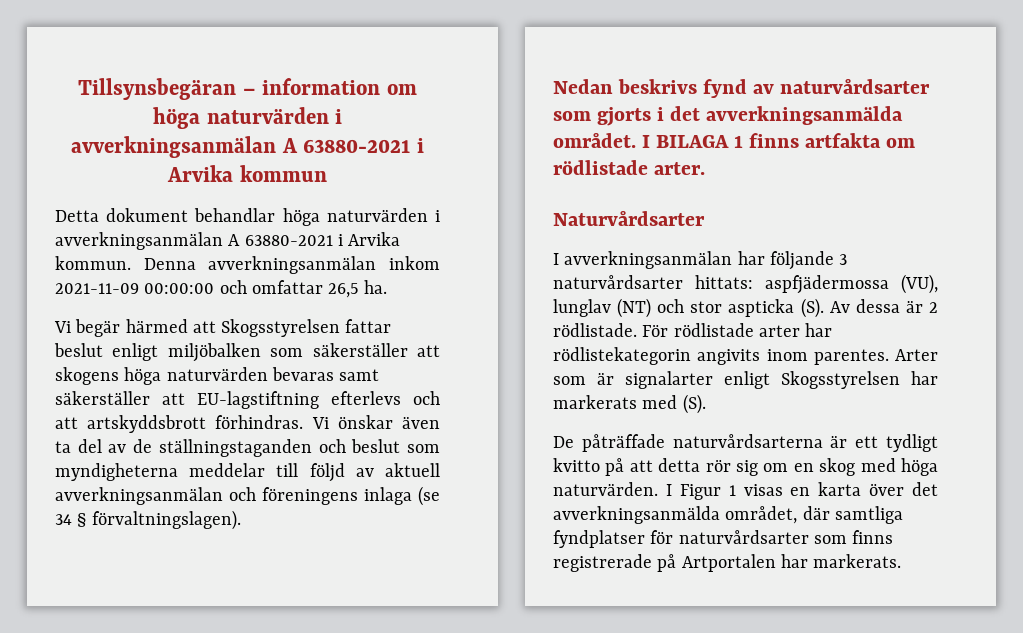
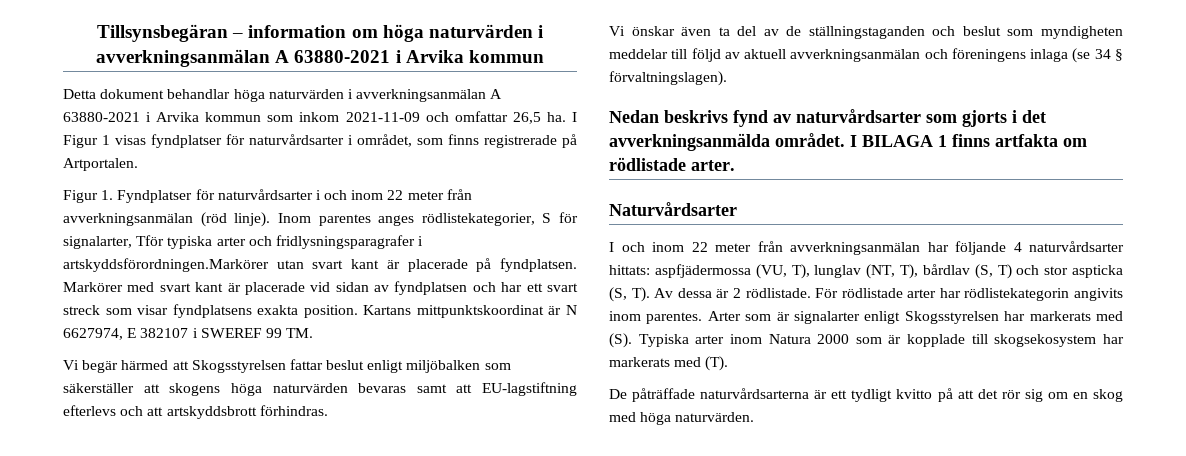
- Detta dokument behandlar höga naturvärden i avverkningsanmälan A 63880-2021 i Arvika kommun. Denna avverkningsanmälan inkom 2021-11-09 00:00:00 och omfattar 26,5 ha.
+ Detta dokument behandlar höga naturvärden i avverkningsanmälan A 63880-2021 i Arvika kommun som inkom 2021-11-09 och omfattar 26,5 ha. I Figur 1 visas fyndplatser för naturvårdsarter i området, som finns registrerade på Artportalen.
+ Figur 1. Fyndplatser för naturvårdsarter i och inom 22 meter från avverkningsanmälan (röd linje). Inom parentes anges rödlistekategorier, S för signalarter, Tför typiska arter och fridlysningsparagrafer i artskyddsförordningen.Markörer utan svart kant är placerade på fyndplatsen. Markörer med svart kant är placerade vid sidan av fyndplatsen och har ett svart streck som visar fyndplatsens exakta position. Kartans mittpunktskoordinat är N 6627974, E 382107 i SWEREF 99 TM.
- Vi begär härmed att Skogsstyrelsen fattar beslut enligt miljöbalken som säkerställer att skogens höga naturvärden bevaras samt säkerställer att EU-lagstiftning efterlevs och att artskyddsbrott förhindras. Vi önskar även ta del av de ställningstaganden och beslut som myndigheterna meddelar till följd av aktuell avverkningsanmälan och föreningens inlaga (se 34 § förvaltningslagen).
+ Vi begär härmed att Skogsstyrelsen fattar beslut enligt miljöbalken som säkerställer att skogens höga naturvärden bevaras samt att EU-lagstiftning efterlevs och att artskyddsbrott förhindras.
+ Vi önskar även ta del av de ställningstaganden och beslut som myndigheten meddelar till följd av aktuell avverkningsanmälan och föreningens inlaga (se 34 § förvaltningslagen).
- I avverkningsanmälan har följande 3 naturvårdsarter hittats: aspfjädermossa (VU), lunglav (NT) och stor aspticka (S). Av dessa är 2 rödlistade.
+ I och inom 22 meter från avverkningsanmälan har följande 4 naturvårdsarter hittats: aspfjädermossa (VU, T), lunglav (NT, T), bårdlav (S, T) och stor aspticka (S, T). Av dessa är 2 rödlistade.
- Arter som är signalarter enligt Skogsstyrelsen har markerats med (S).
+ Arter som är signalarter enligt Skogsstyrelsen har markerats med (S). Typiska arter inom Natura 2000 som är kopplade till skogsekosystem har markerats med (T).
- De påträffade naturvårdsarterna är ett tydligt kvitto på att detta rör sig om en skog med höga naturvärden. I Figur 1 visas en karta över det avverkningsanmälda området, där samtliga fyndplatser för naturvårdsarter som finns registrerade på Artportalen har markerats.
+ De påträffade naturvårdsarterna är ett tydligt kvitto på att det rör sig om en skog med höga naturvärden.

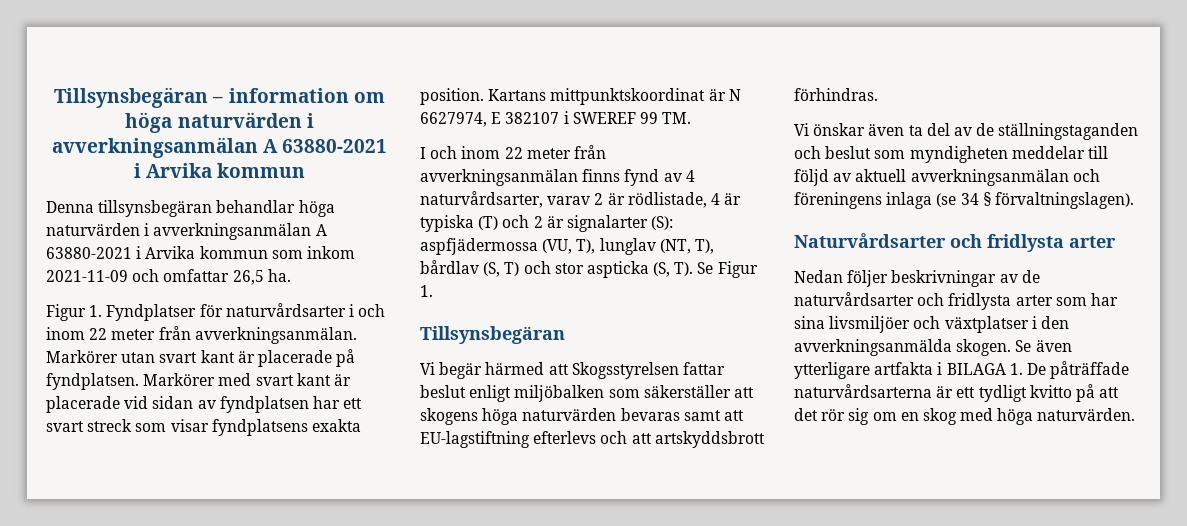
- Detta dokument behandlar höga naturvärden i avverkningsanmälan A 63880-2021 i Arvika kommun som inkom 2021-11-09 och omfattar 26,5 ha. I Figur 1 visas fyndplatser för naturvårdsarter i området, som finns registrerade på Artportalen.
+ Denna tillsynsbegäran behandlar höga naturvärden i avverkningsanmälan A 63880-2021 i Arvika kommun som inkom 2021-11-09 och omfattar 26,5 ha.
- Figur 1. Fyndplatser för naturvårdsarter i och inom 22 meter från avverkningsanmälan (röd linje). Inom parentes anges rödlistekategorier, S för signalarter, Tför typiska arter och fridlysningsparagrafer i artskyddsförordningen.Markörer utan svart kant är placerade på fyndplatsen.
+ Figur 1. Fyndplatser för naturvårdsarter i och inom 22 meter från avverkningsanmälan. Markörer utan svart kant är placerade på fyndplatsen.
- Markörer med svart kant är placerade vid sidan av fyndplatsen och har ett svart streck som visar fyndplatsens exakta position.
+ Markörer med svart kant är placerade vid sidan av fyndplatsen har ett svart streck som visar fyndplatsens exakta position.
+ I och inom 22 meter från avverkningsanmälan finns fynd av 4 naturvårdsarter, varav 2 är rödlistade, 4 är typiska (T) och 2 är signalarter (S): aspfjädermossa (VU, T), lunglav (NT, T), bårdlav (S, T) och stor aspticka (S, T). Se Figur 1.
+ Tillsynsbegäran
- Nedan beskrivs fynd av naturvårdsarter som gjorts i det avverkningsanmälda området. I BILAGA 1 finns artfakta om rödlistade arter.
- Naturvårdsarter
- I och inom 22 meter från avverkningsanmälan har följande 4 naturvårdsarter hittats: aspfjädermossa (VU, T), lunglav (NT, T), bårdlav (S, T) och stor aspticka (S, T). Av dessa är 2 rödlistade. För rödlistade arter har rödlistekategorin angivits inom parentes. Arter som är signalarter enligt Skogsstyrelsen har markerats med (S). Typiska arter inom Natura 2000 som är kopplade till skogsekosystem har markerats med (T).
- De påträffade naturvårdsarterna är ett tydligt kvitto på att det rör sig om en skog med höga naturvärden.
+ Naturvårdsarter och fridlysta arter
+ Nedan följer beskrivningar av de naturvårdsarter och fridlysta arter som har sina livsmiljöer och växtplatser i den avverkningsanmälda skogen. Se även ytterligare artfakta i BILAGA 1. De påträffade naturvårdsarterna är ett tydligt kvitto på att det rör sig om en skog med höga naturvärden.

